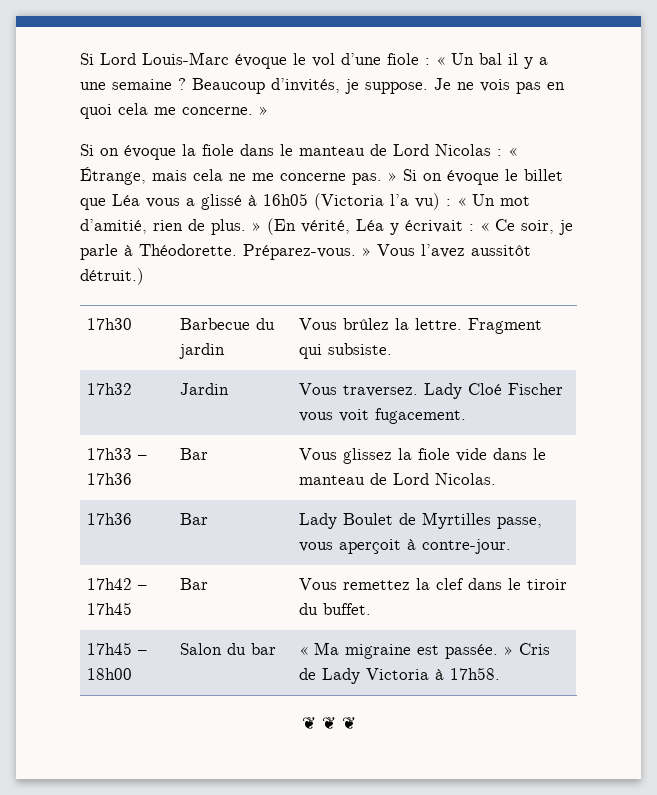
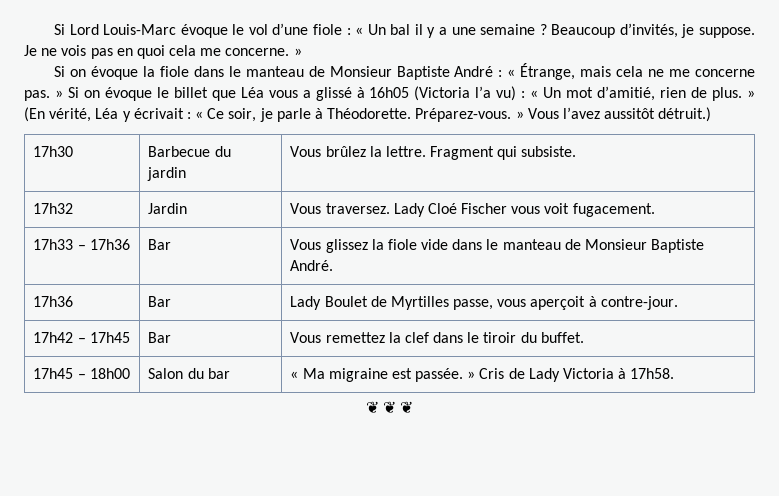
- Si on évoque la fiole dans le manteau de Lord Nicolas : « Étrange, mais cela ne me concerne pas. » Si on évoque le billet que Léa vous a glissé à 16h05 (Victoria l’a vu) : « Un mot d’amitié, rien de plus. » (En vérité, Léa y écrivait : « Ce soir, je parle à Théodorette.
+ Si on évoque la fiole dans le manteau de Monsieur Baptiste André : « Étrange, mais cela ne me concerne pas. » Si on évoque le billet que Léa vous a glissé à 16h05 (Victoria l’a vu) : « Un mot d’amitié, rien de plus. » (En vérité, Léa y écrivait : « Ce soir, je parle à Théodorette.
- 17h33 – 17h36 | Bar | Vous glissez la fiole vide dans le manteau de Lord Nicolas.
+ 17h33 – 17h36 | Bar | Vous glissez la fiole vide dans le manteau de Monsieur Baptiste André.

